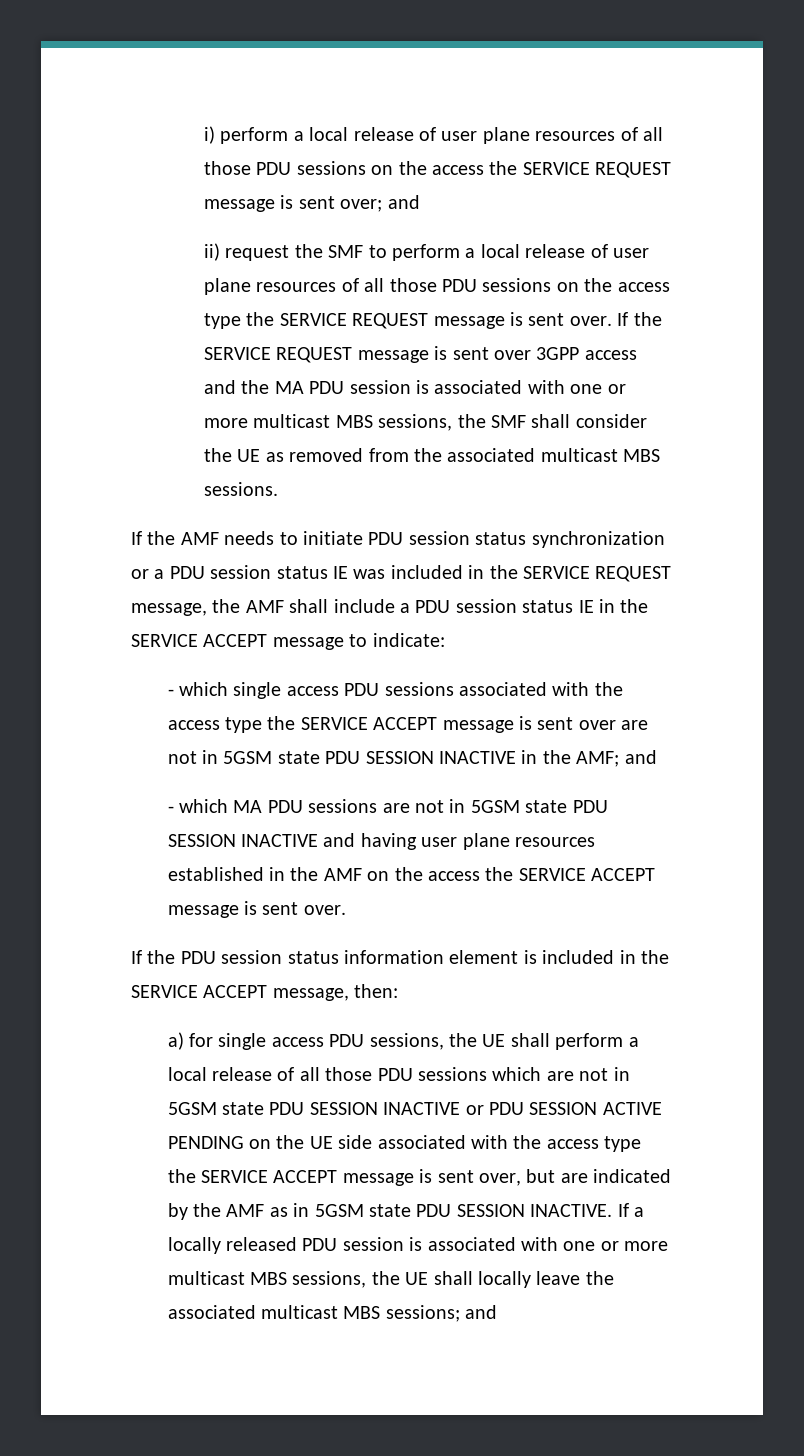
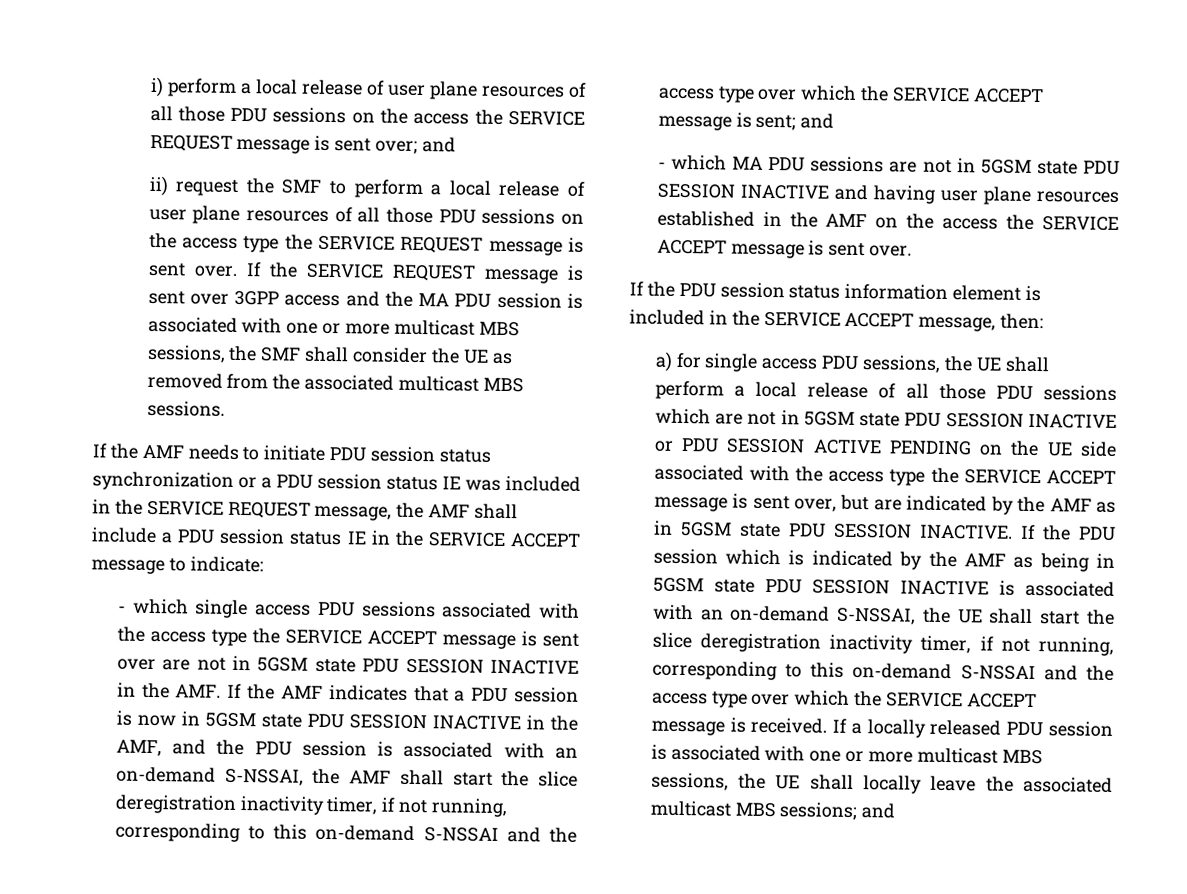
- - which single access PDU sessions associated with the access type the SERVICE ACCEPT message is sent over are not in 5GSM state PDU SESSION INACTIVE in the AMF; and
+ - which single access PDU sessions associated with the access type the SERVICE ACCEPT message is sent over are not in 5GSM state PDU SESSION INACTIVE in the AMF. If the AMF indicates that a PDU session is now in 5GSM state PDU SESSION INACTIVE in the AMF, and the PDU session is associated with an on-demand S-NSSAI, the AMF shall start the slice deregistration inactivity timer, if not running, corresponding to this on-demand S-NSSAI and the access type over which the SERVICE ACCEPT message is sent; and
- If a locally released PDU session is associated with one or more multicast MBS sessions, the UE shall locally leave the associated multicast MBS sessions; and
+ If the PDU session which is indicated by the AMF as being in 5GSM state PDU SESSION INACTIVE is associated with an on-demand S-NSSAI, the UE shall start the slice deregistration inactivity timer, if not running, corresponding to this on-demand S-NSSAI and the access type over which the SERVICE ACCEPT message is received. If a locally released PDU session is associated with one or more multicast MBS sessions, the UE shall locally leave the associated multicast MBS sessions; and

